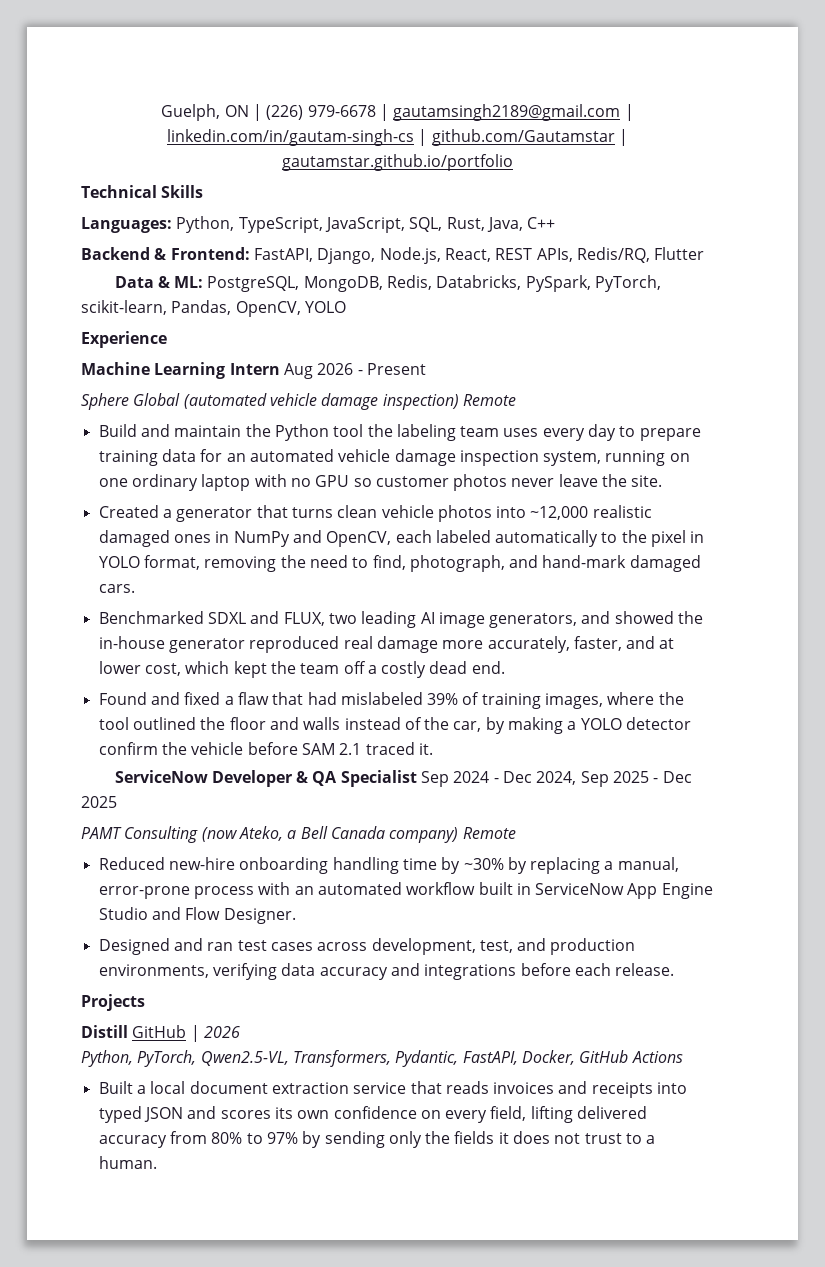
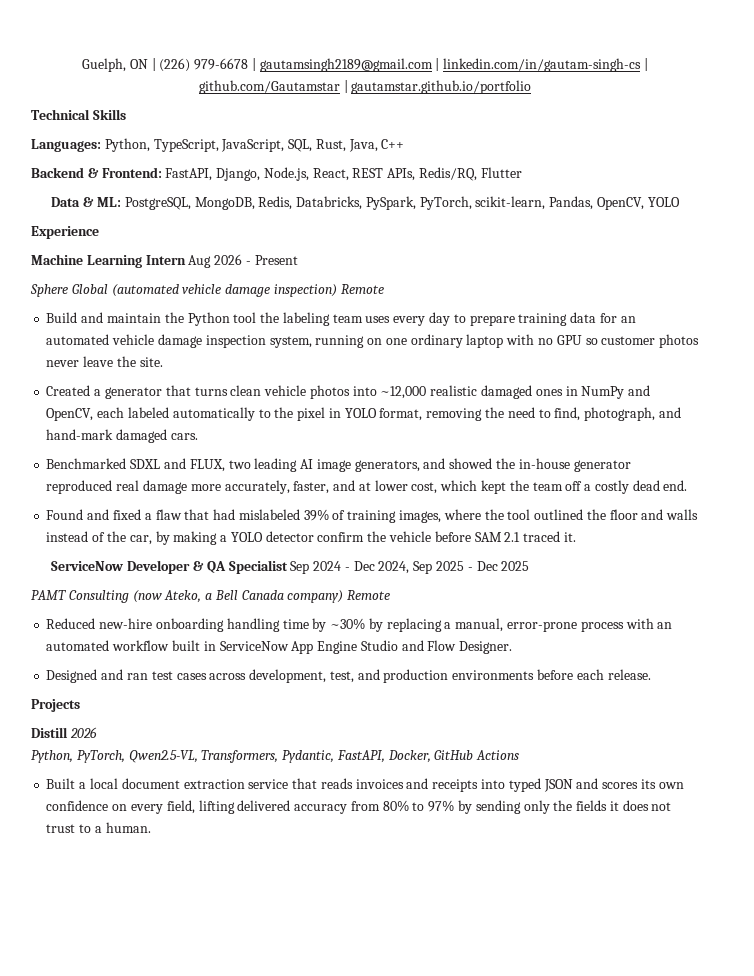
- Designed and ran test cases across development, test, and production environments, verifying data accuracy and integrations before each release.
+ Designed and ran test cases across development, test, and production environments before each release.
- Distill GitHub | 2026
+ Distill 2026

